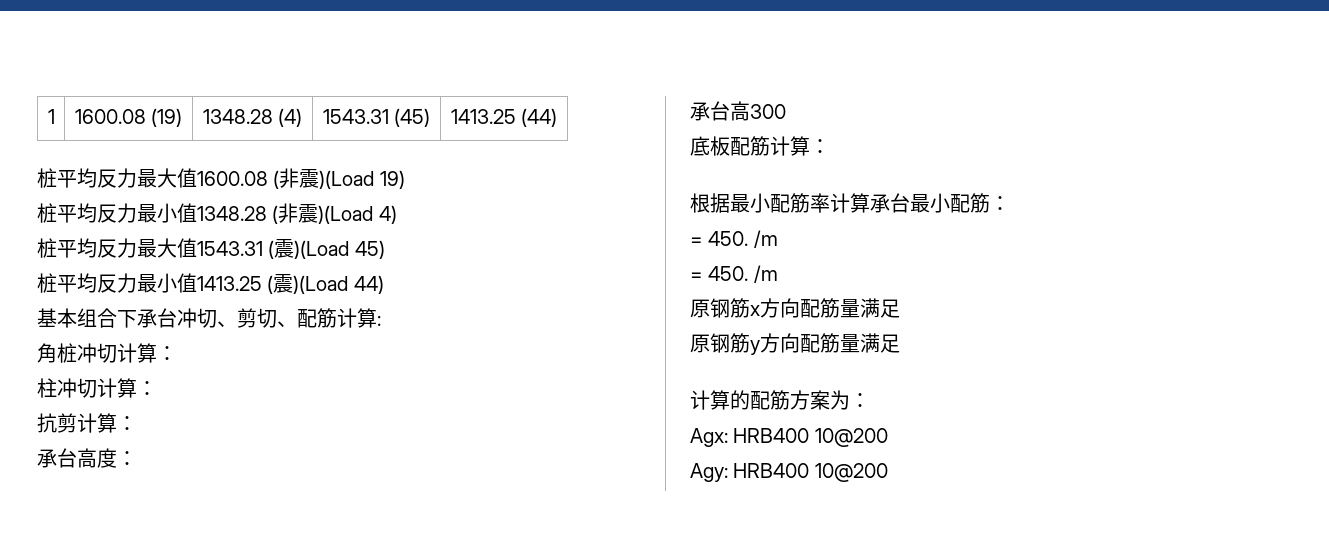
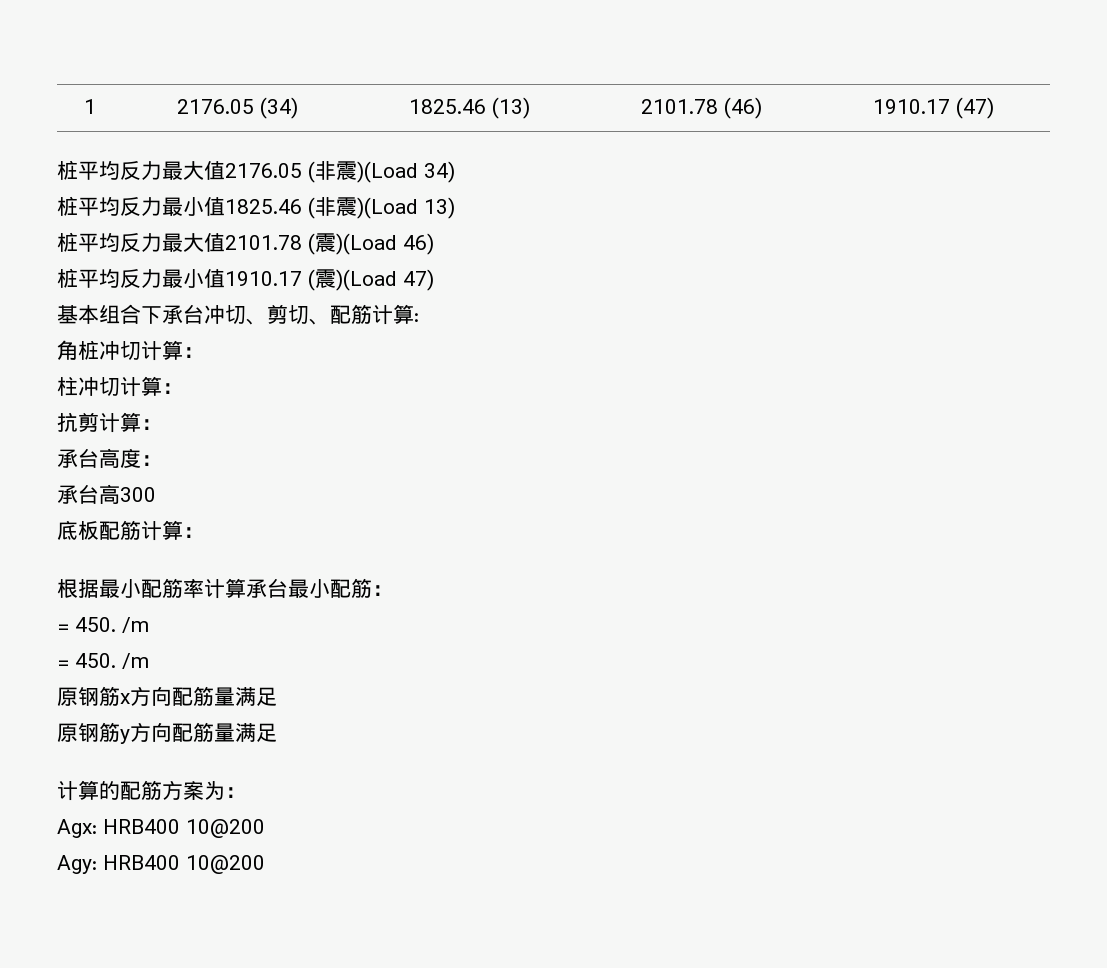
- 1 | 1600.08 (19) | 1348.28 (4) | 1543.31 (45) | 1413.25 (44)
- 桩平均反力最大值1600.08 (非震)(Load 19)
- 桩平均反力最小值1348.28 (非震)(Load 4)
- 桩平均反力最大值1543.31 (震)(Load 45)
- 桩平均反力最小值1413.25 (震)(Load 44)
+ 1 | 2176.05 (34) | 1825.46 (13) | 2101.78 (46) | 1910.17 (47)
+ 桩平均反力最大值2176.05 (非震)(Load 34)
+ 桩平均反力最小值1825.46 (非震)(Load 13)
+ 桩平均反力最大值2101.78 (震)(Load 46)
+ 桩平均反力最小值1910.17 (震)(Load 47)

